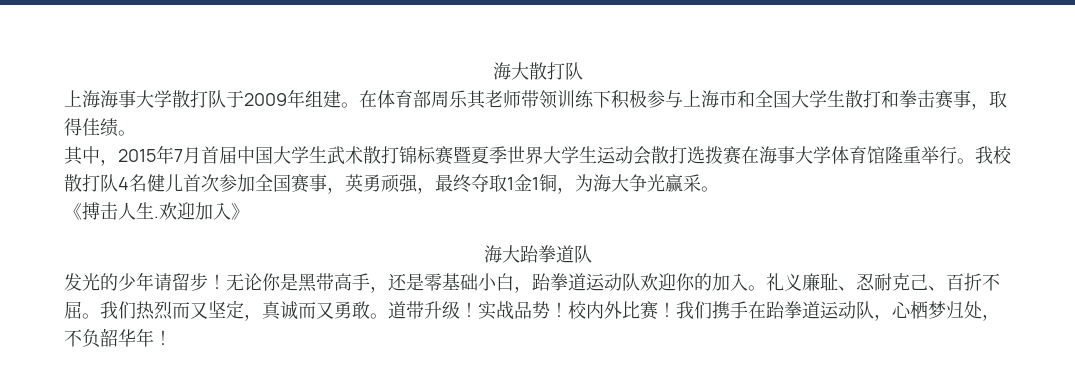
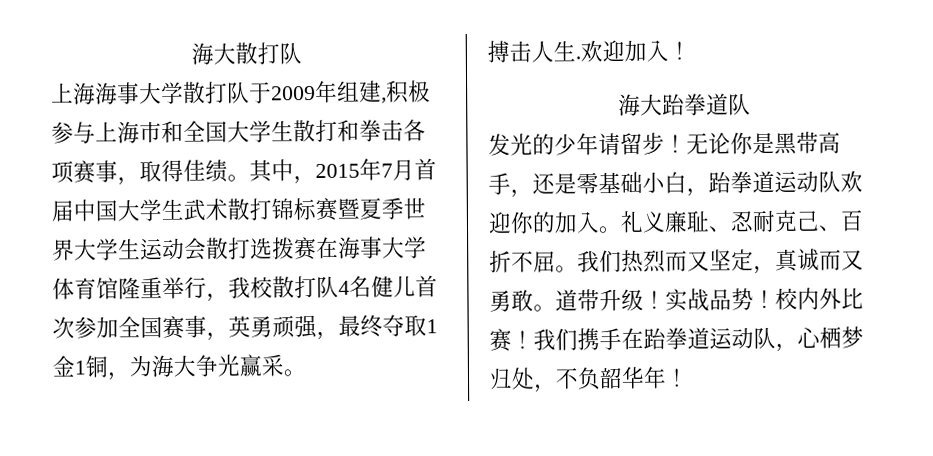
- 上海海事大学散打队于2009年组建。在体育部周乐其老师带领训练下积极参与上海市和全国大学生散打和拳击赛事，取得佳绩。
- 其中，2015年7月首届中国大学生武术散打锦标赛暨夏季世界大学生运动会散打选拨赛在海事大学体育馆隆重举行。我校散打队4名健儿首次参加全国赛事，英勇顽强，最终夺取1金1铜，为海大争光赢采。
+ 上海海事大学散打队于2009年组建,积极参与上海市和全国大学生散打和拳击各项赛事，取得佳绩。其中，2015年7月首届中国大学生武术散打锦标赛暨夏季世界大学生运动会散打选拨赛在海事大学体育馆隆重举行，我校散打队4名健儿首次参加全国赛事，英勇顽强，最终夺取1金1铜，为海大争光赢采。
- 《搏击人生.
+ 搏击人生.
- 欢迎加入》
+ 欢迎加入！

